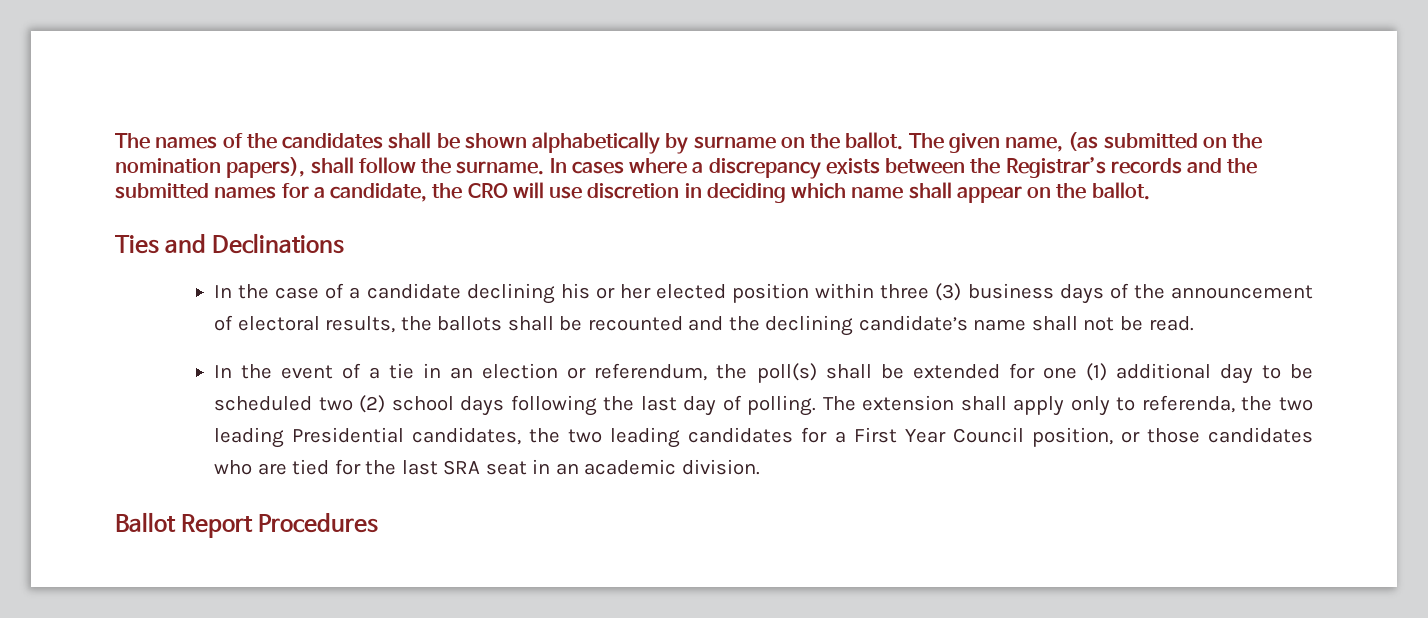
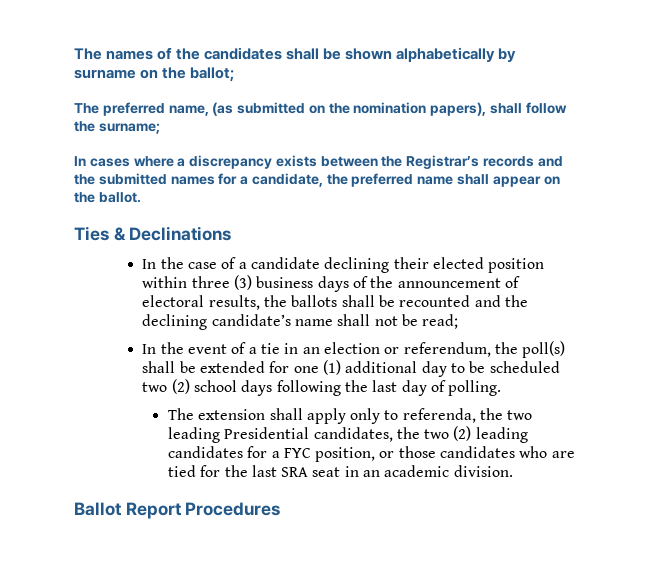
- The names of the candidates shall be shown alphabetically by surname on the ballot. The given name, (as submitted on the nomination papers), shall follow the surname. In cases where a discrepancy exists between the Registrar’s records and the submitted names for a candidate, the CRO will use discretion in deciding which name shall appear on the ballot.
+ The names of the candidates shall be shown alphabetically by surname on the ballot;
+ The preferred name, (as submitted on the nomination papers), shall follow the surname;
+ In cases where a discrepancy exists between the Registrar’s records and the submitted names for a candidate, the preferred name shall appear on the ballot.
- Ties and Declinations
+ Ties & Declinations
- In the case of a candidate declining his or her elected position within three (3) business days of the announcement of electoral results, the ballots shall be recounted and the declining candidate’s name shall not be read.
+ In the case of a candidate declining their elected position within three (3) business days of the announcement of electoral results, the ballots shall be recounted and the declining candidate’s name shall not be read;
- In the event of a tie in an election or referendum, the poll(s) shall be extended for one (1) additional day to be scheduled two (2) school days following the last day of polling. The extension shall apply only to referenda, the two leading Presidential candidates, the two leading candidates for a First Year Council position, or those candidates who are tied for the last SRA seat in an academic division.
+ In the event of a tie in an election or referendum, the poll(s) shall be extended for one (1) additional day to be scheduled two (2) school days following the last day of polling.
+ The extension shall apply only to referenda, the two leading Presidential candidates, the two (2) leading candidates for a FYC position, or those candidates who are tied for the last SRA seat in an academic division.

